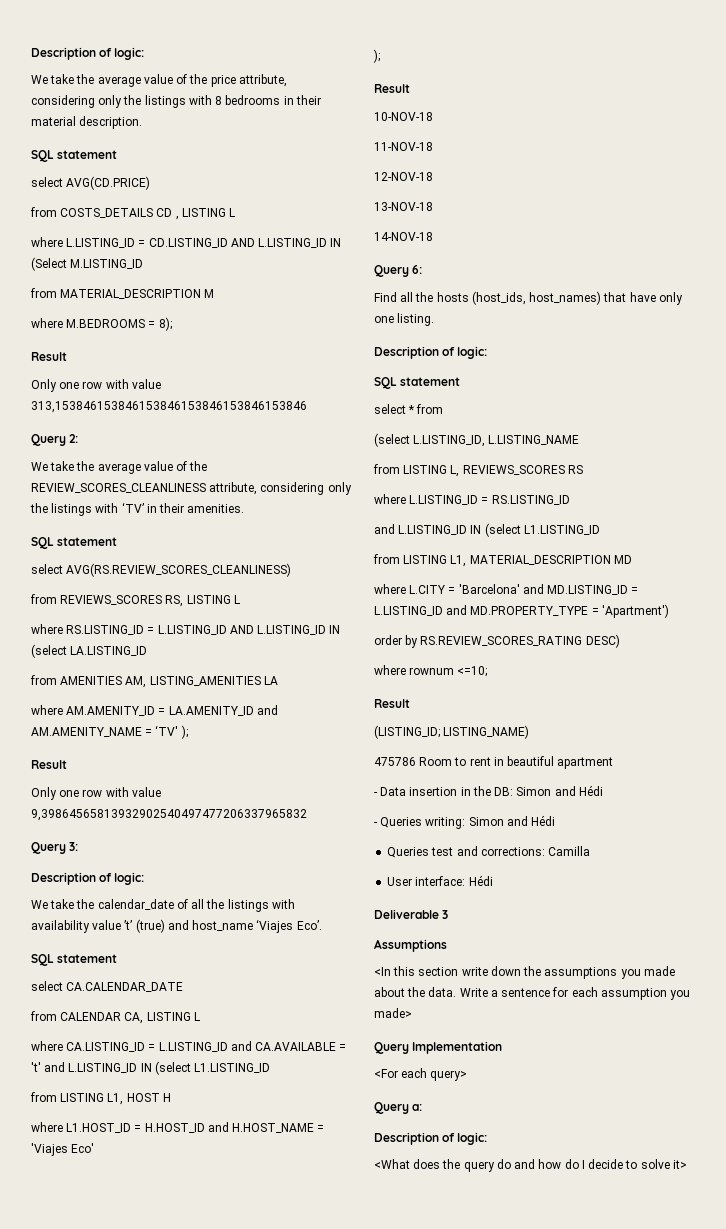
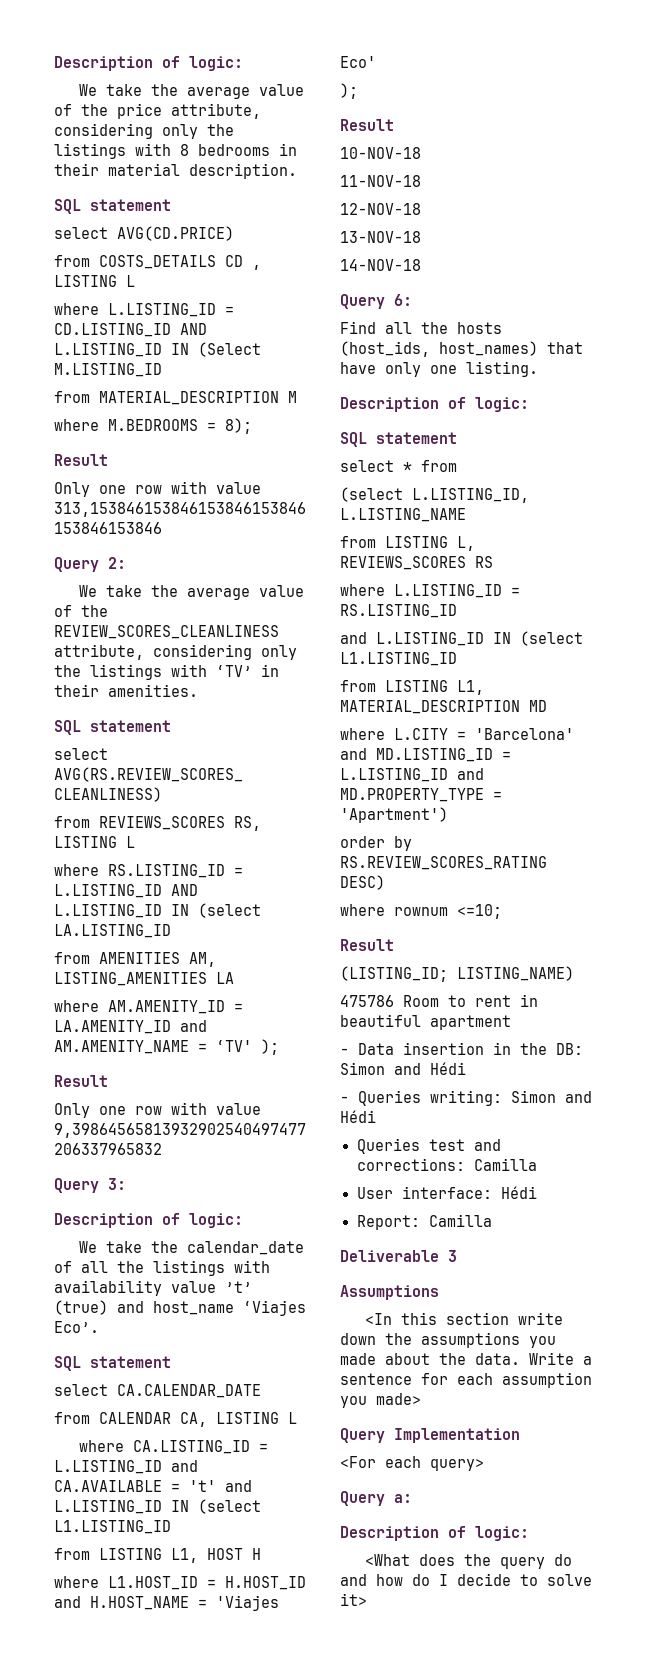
+ Report: Camilla

